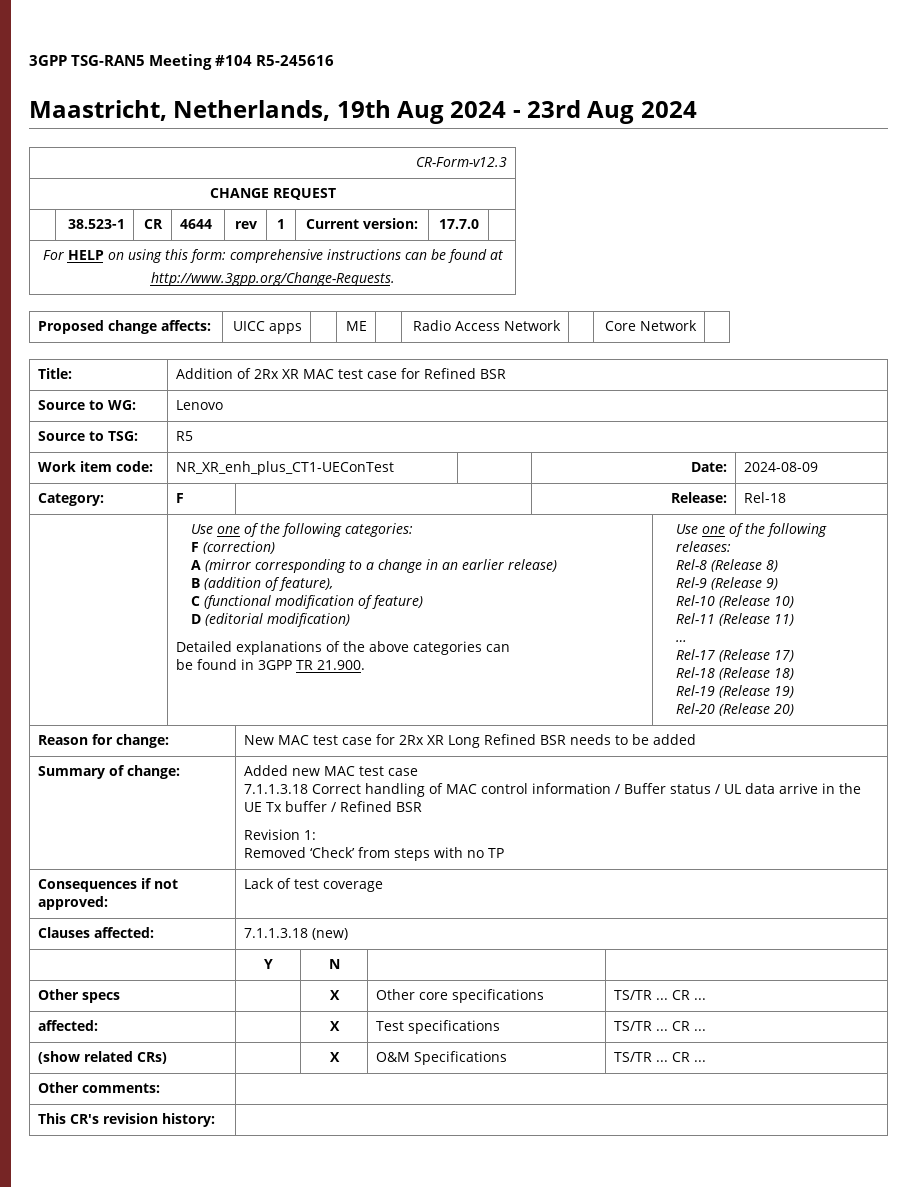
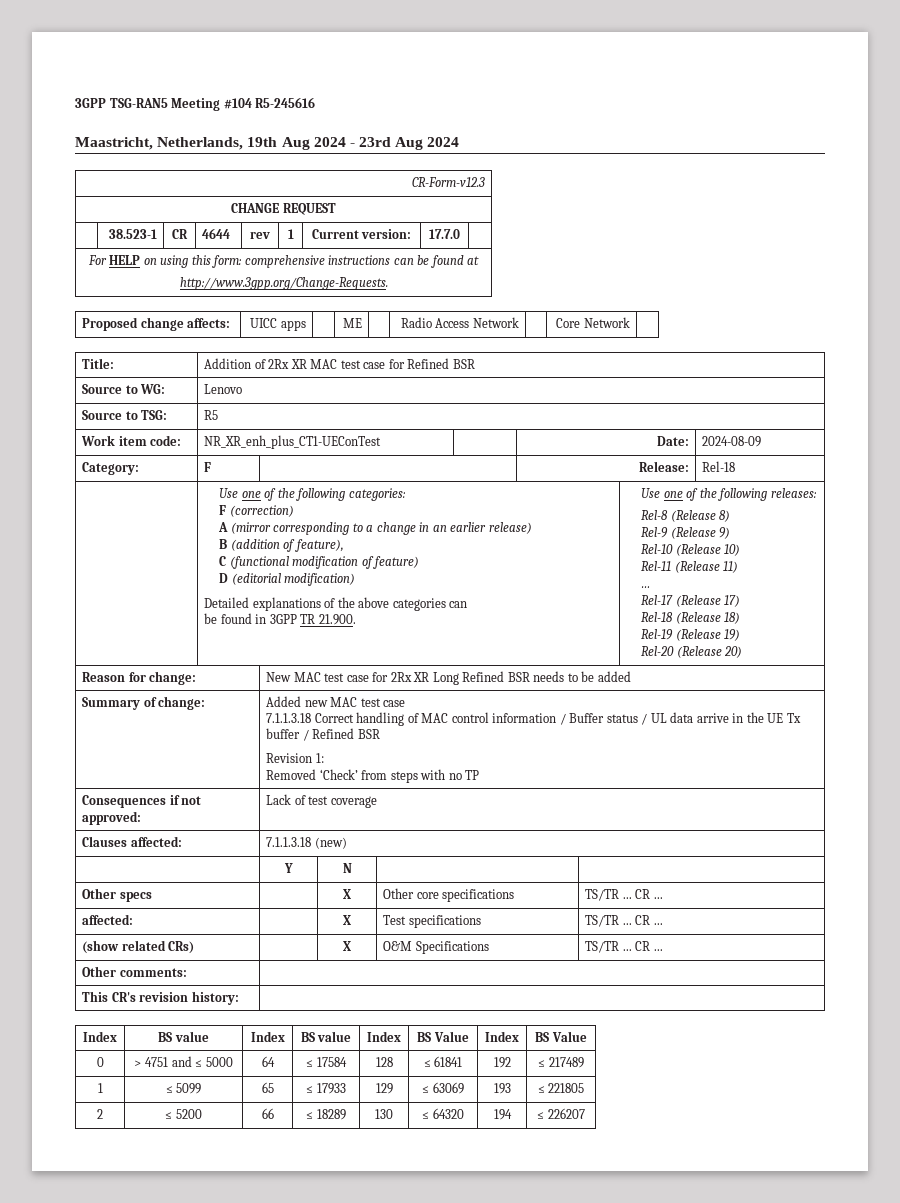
+ Index | BS value | Index | BS value | Index | BS Value | Index | BS Value
+ 0 | > 4751 and ≤ 5000 | 64 | ≤ 17584 | 128 | ≤ 61841 | 192 | ≤ 217489
+ 1 | ≤ 5099 | 65 | ≤ 17933 | 129 | ≤ 63069 | 193 | ≤ 221805
+ 2 | ≤ 5200 | 66 | ≤ 18289 | 130 | ≤ 64320 | 194 | ≤ 226207

